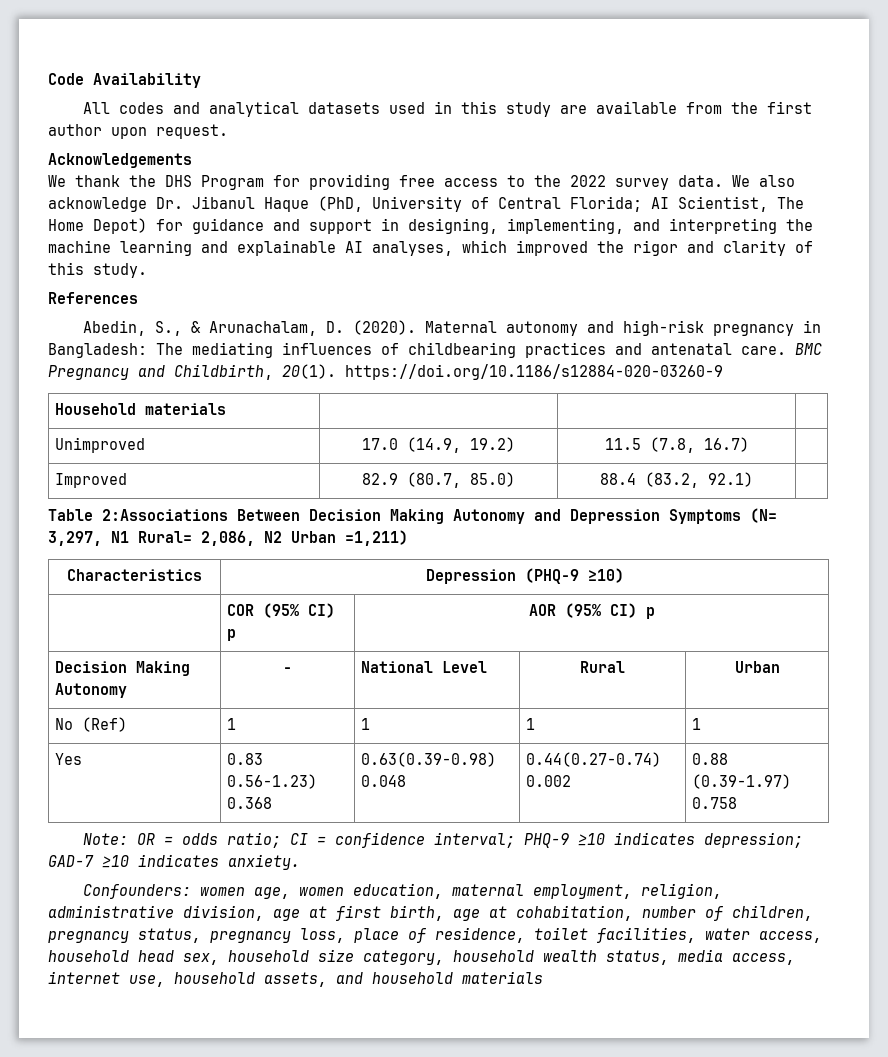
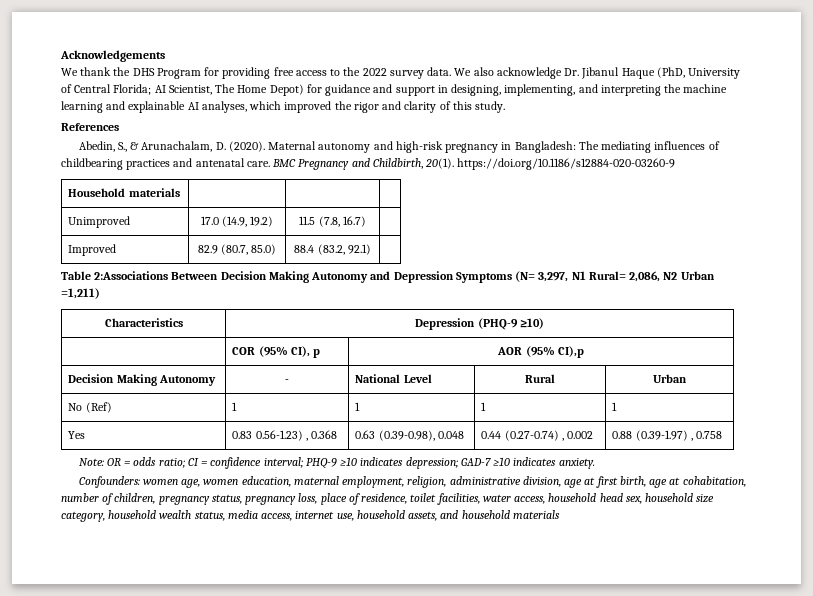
- Code Availability
- All codes and analytical datasets used in this study are available from the first author upon request.
- | COR (95% CI) p | AOR (95% CI) p
+ | COR (95% CI), p | AOR (95% CI),p
- Yes | 0.83 0.56-1.23) 0.368 | 0.63(0.39-0.98) 0.048 | 0.44(0.27-0.74) 0.002 | 0.88 (0.39-1.97) 0.758
+ Yes | 0.83 0.56-1.23) , 0.368 | 0.63 (0.39-0.98), 0.048 | 0.44 (0.27-0.74) , 0.002 | 0.88 (0.39-1.97) , 0.758

